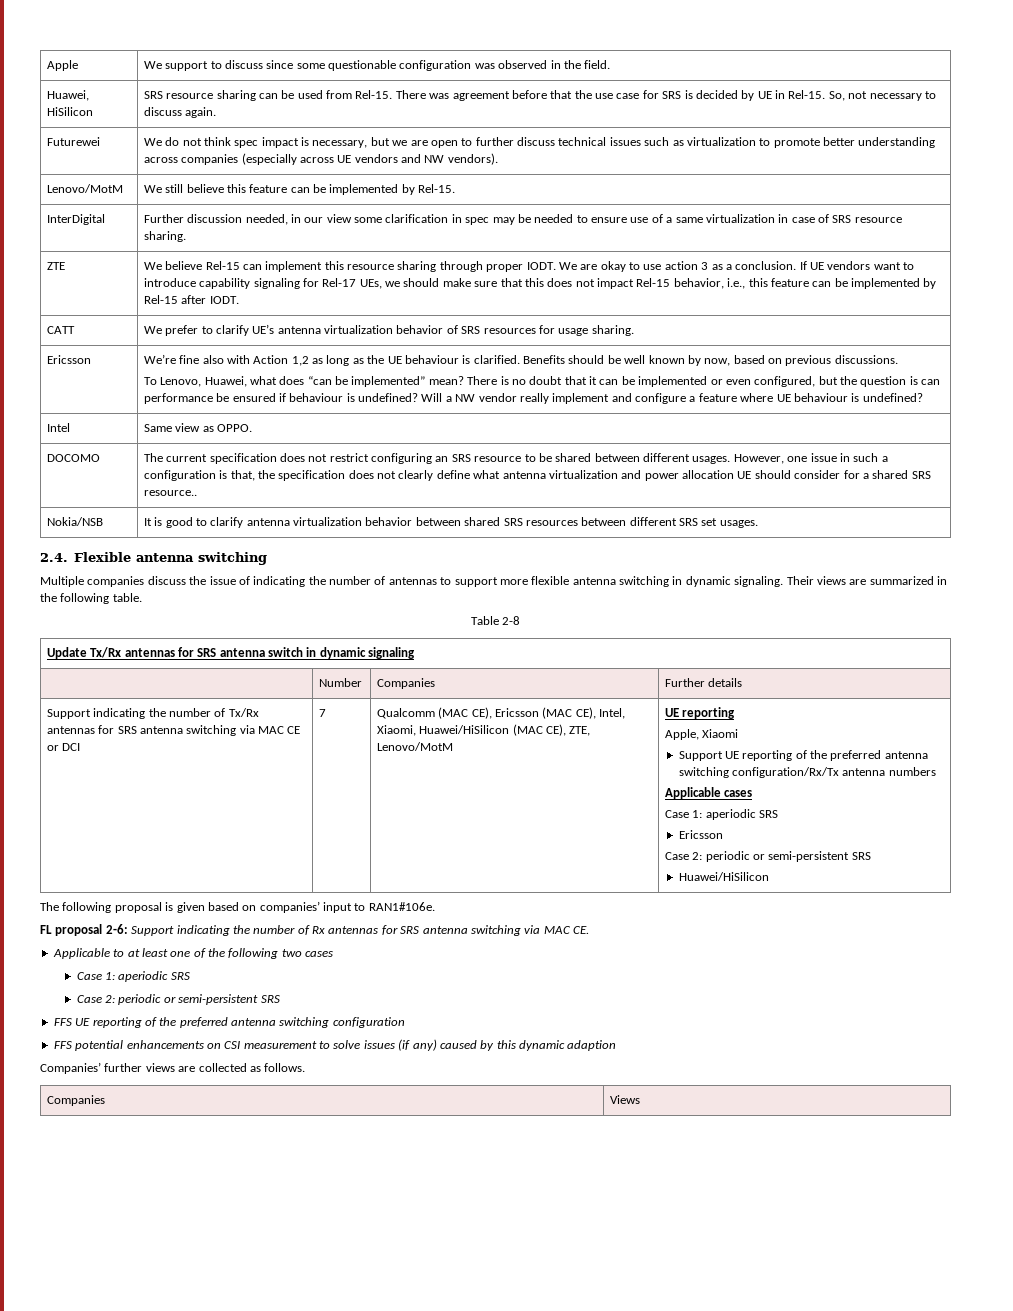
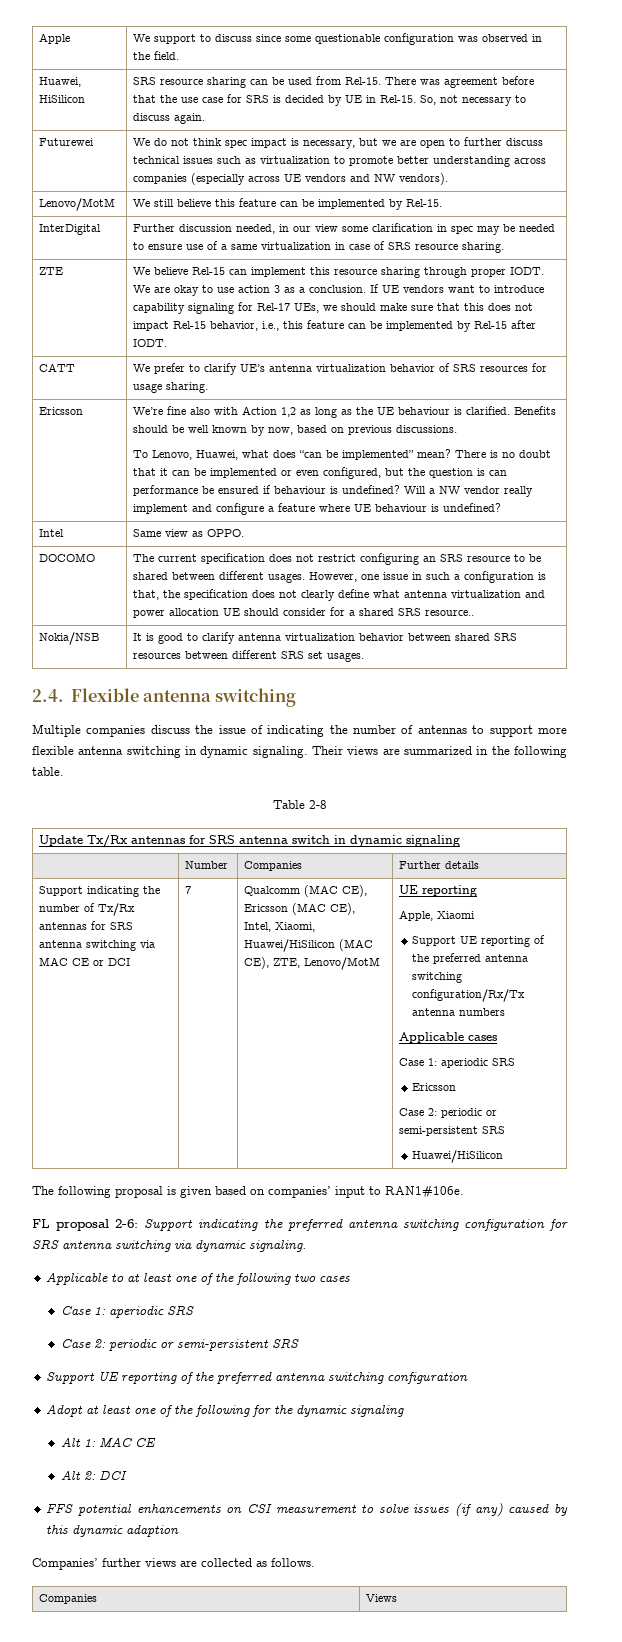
- FL proposal 2-6: Support indicating the number of Rx antennas for SRS antenna switching via MAC CE.
+ FL proposal 2-6: Support indicating the preferred antenna switching configuration for SRS antenna switching via dynamic signaling.
- FFS UE reporting of the preferred antenna switching configuration
+ Support UE reporting of the preferred antenna switching configuration
+ Adopt at least one of the following for the dynamic signaling
+ Alt 1: MAC CE
+ Alt 2: DCI

